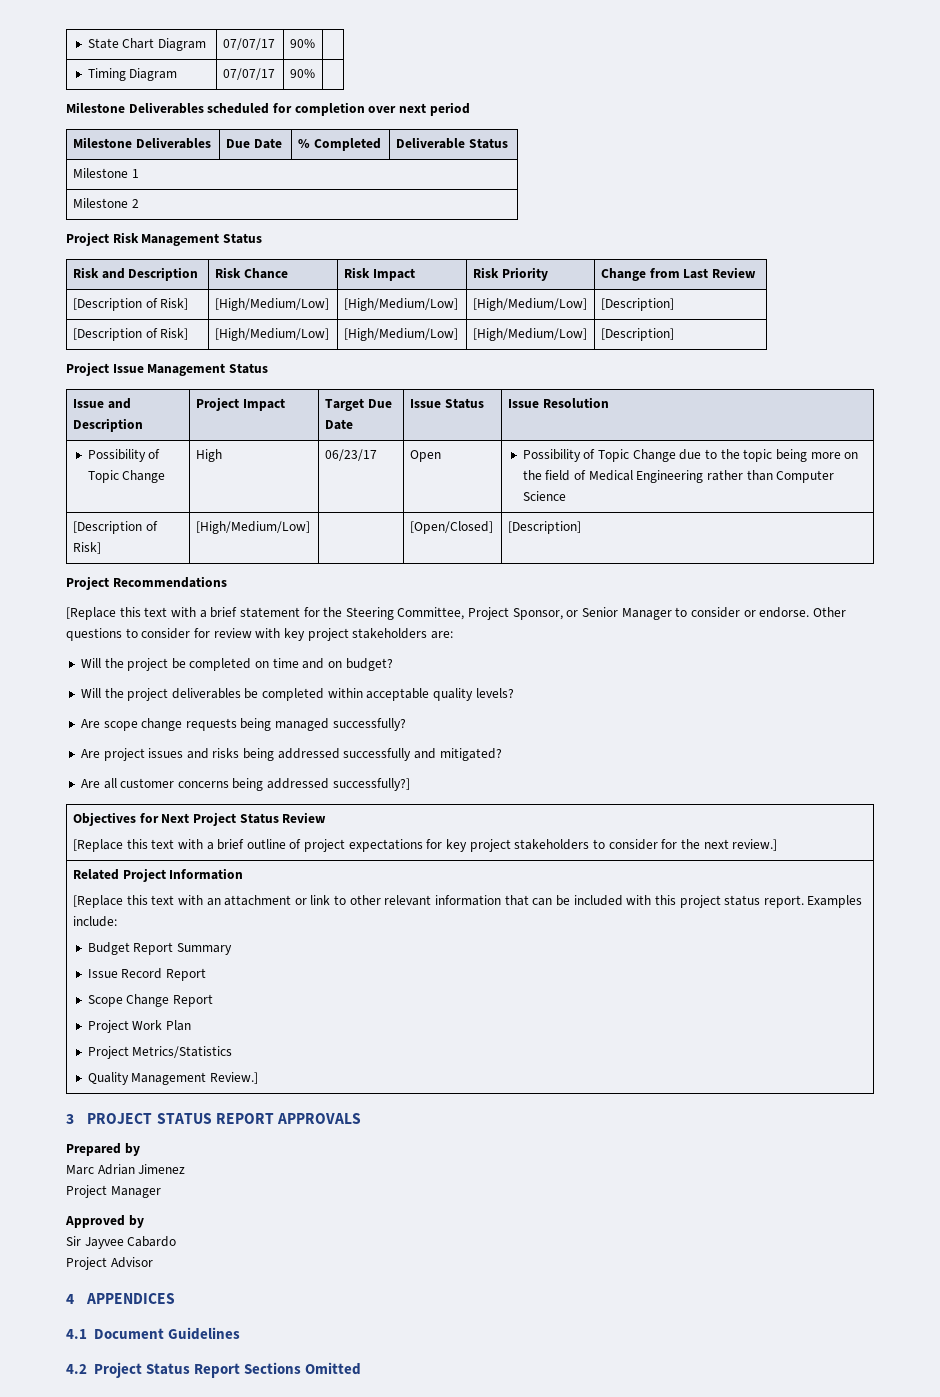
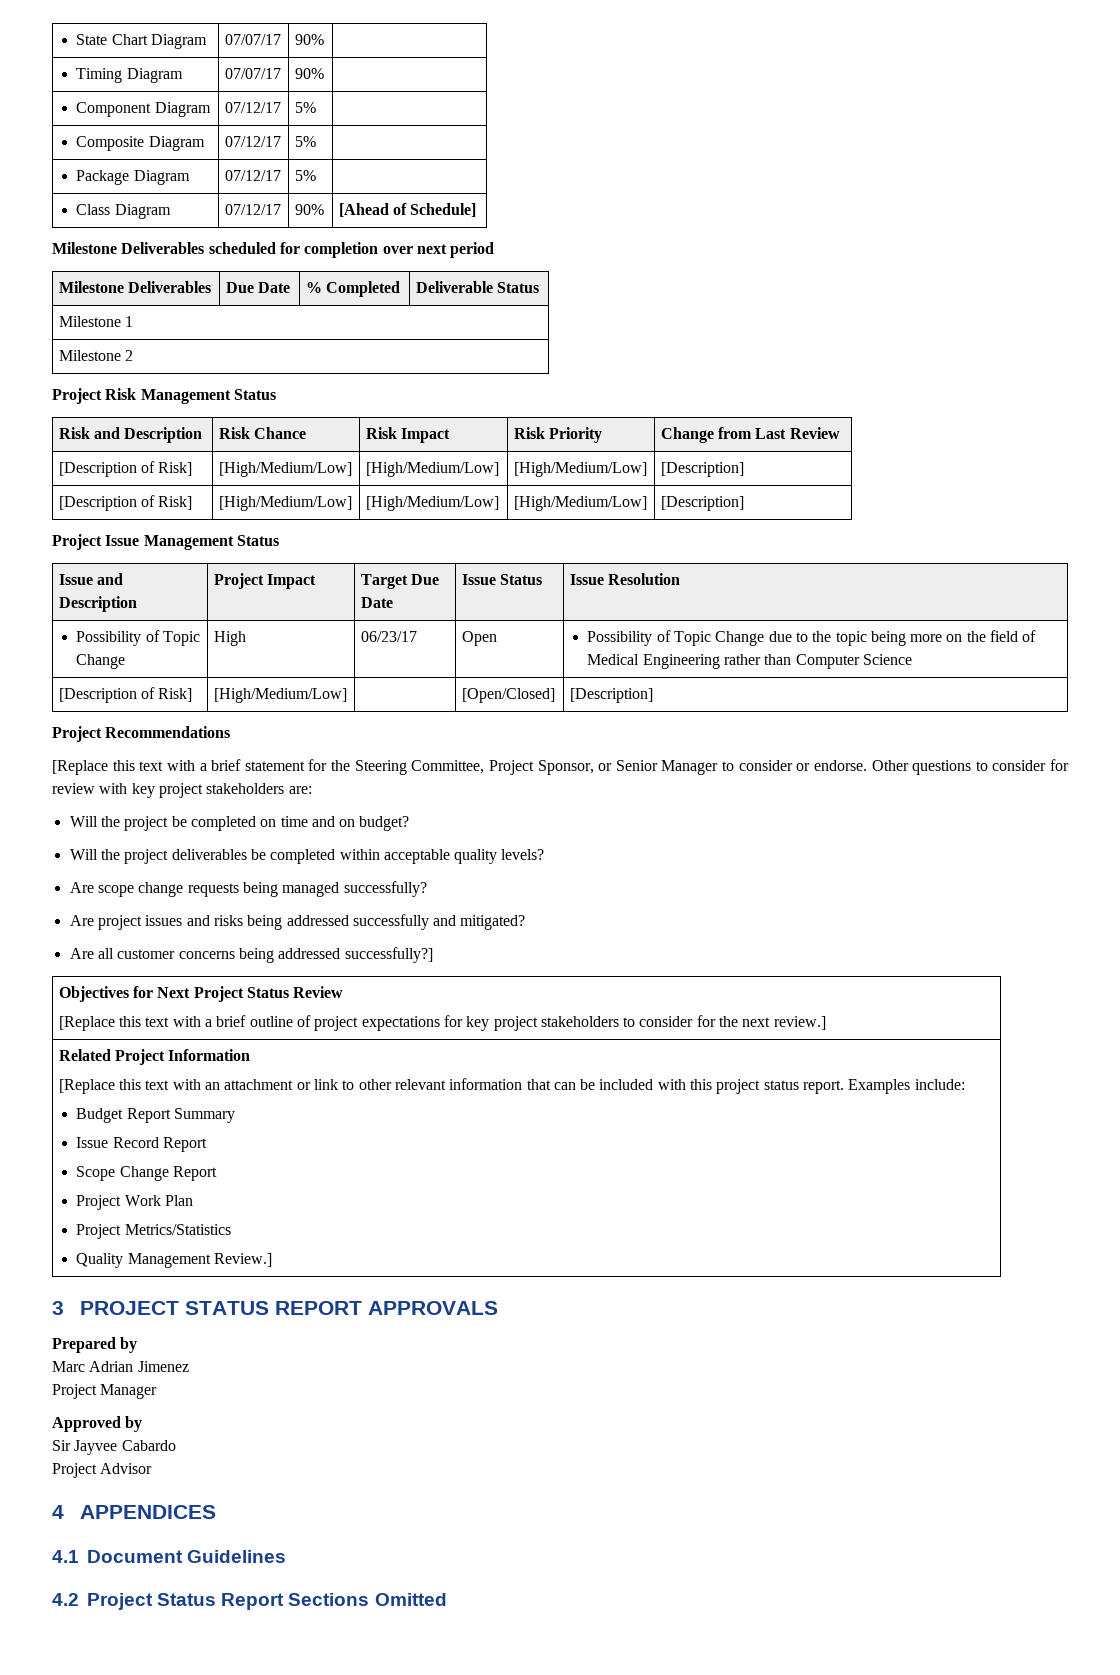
+ Component Diagram | 07/12/17 | 5% |
+ Composite Diagram | 07/12/17 | 5% |
+ Package Diagram | 07/12/17 | 5% |
+ Class Diagram | 07/12/17 | 90% | [Ahead of Schedule]

